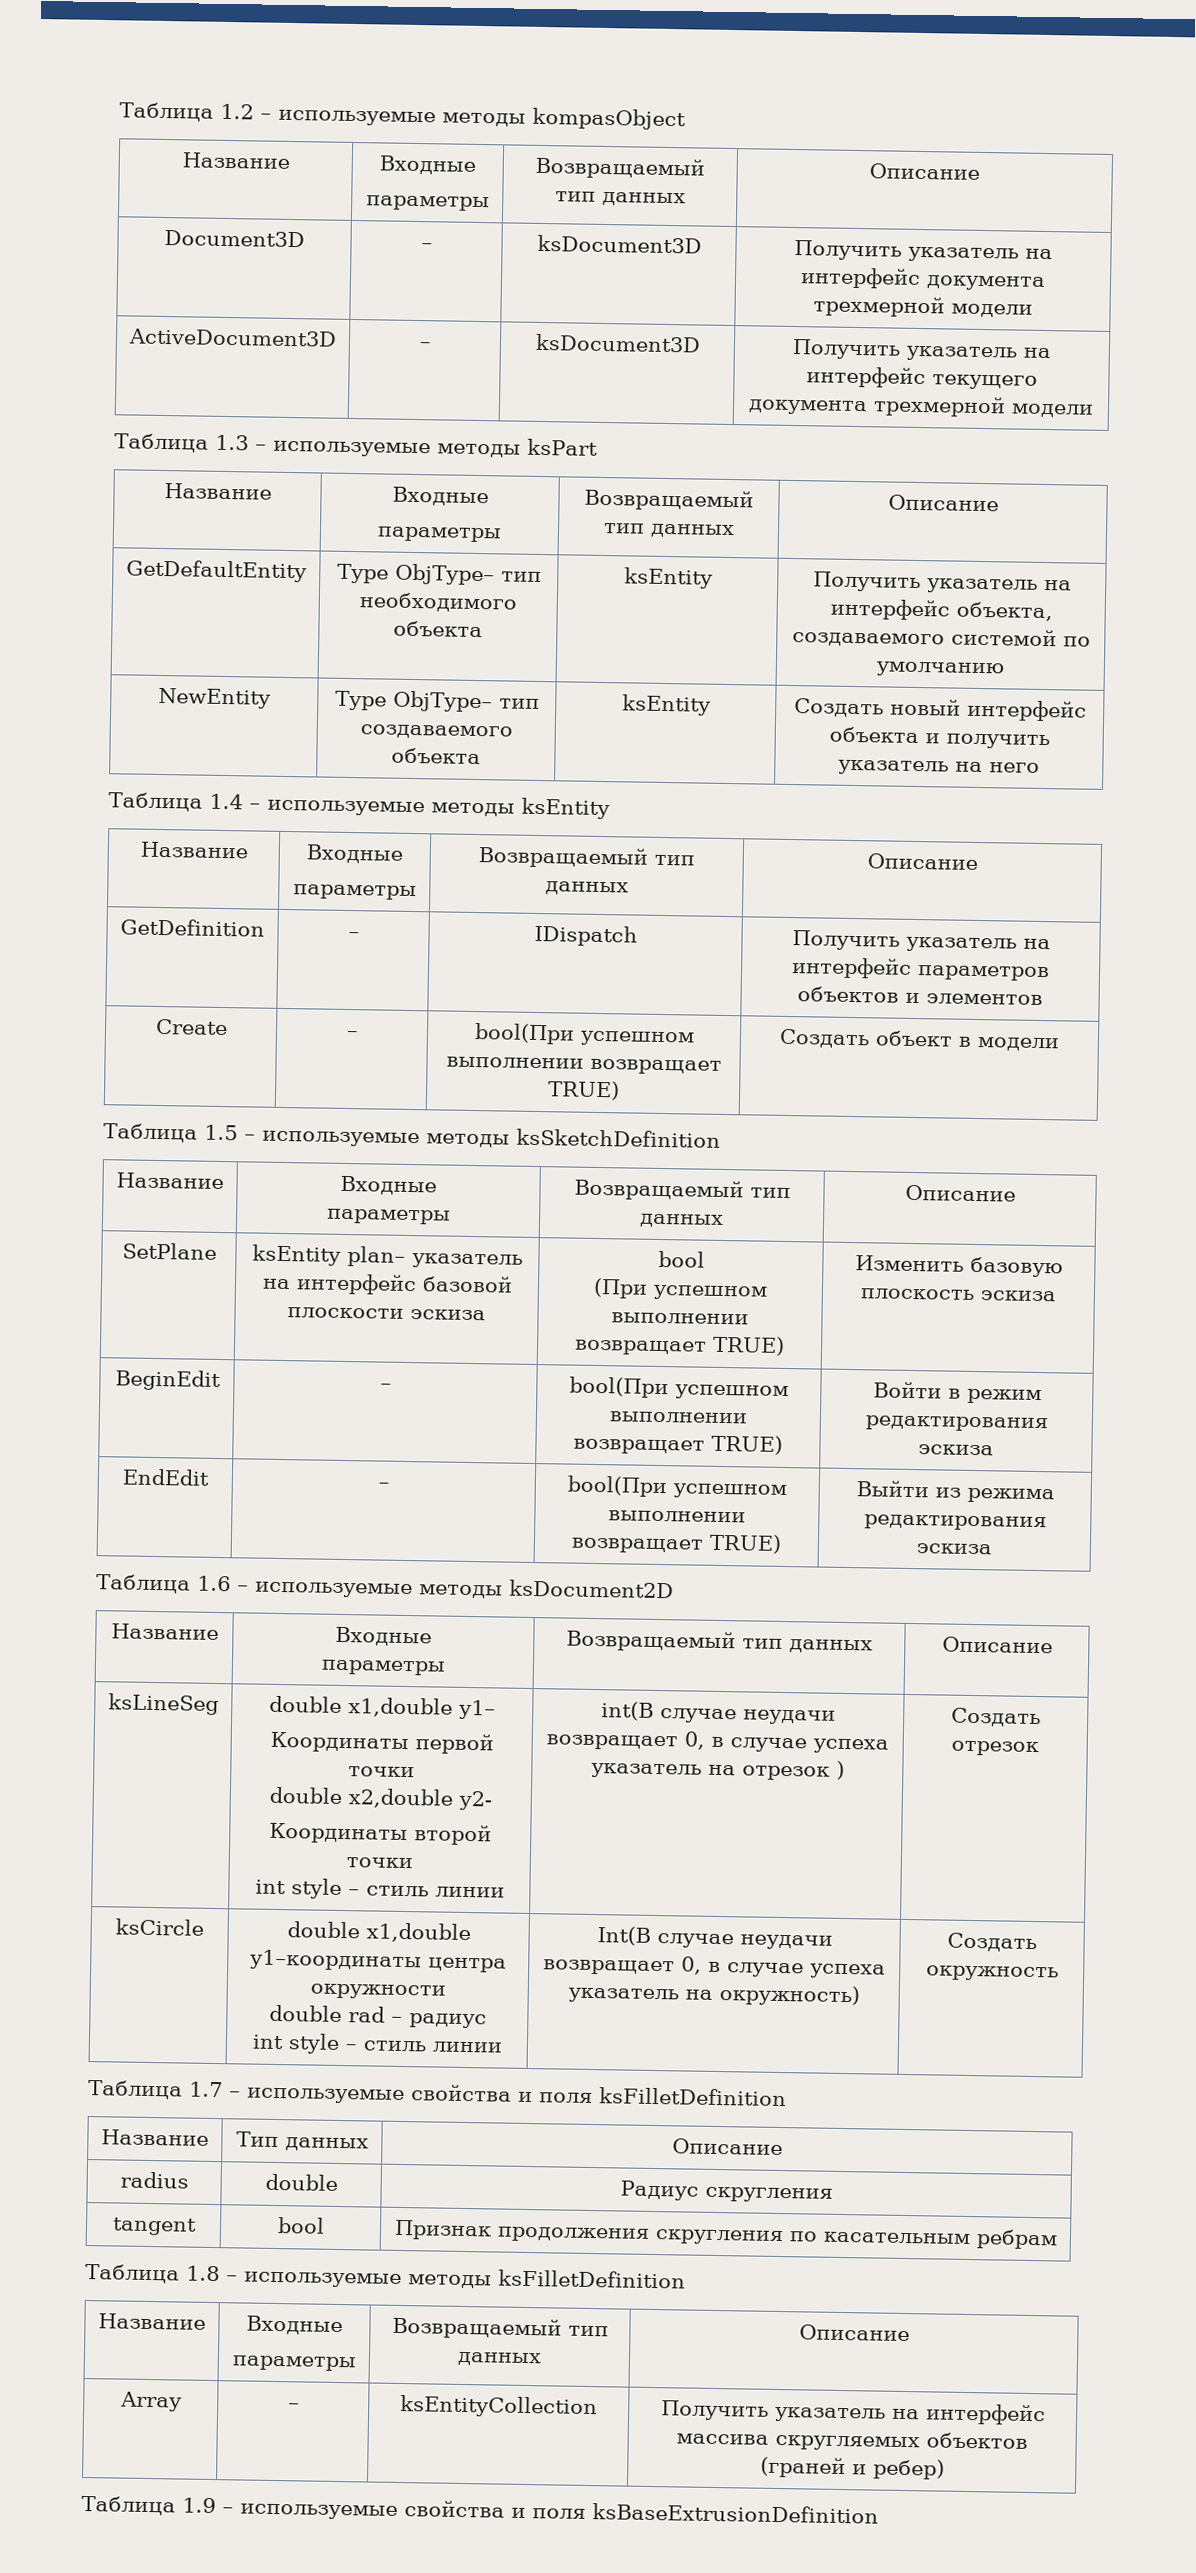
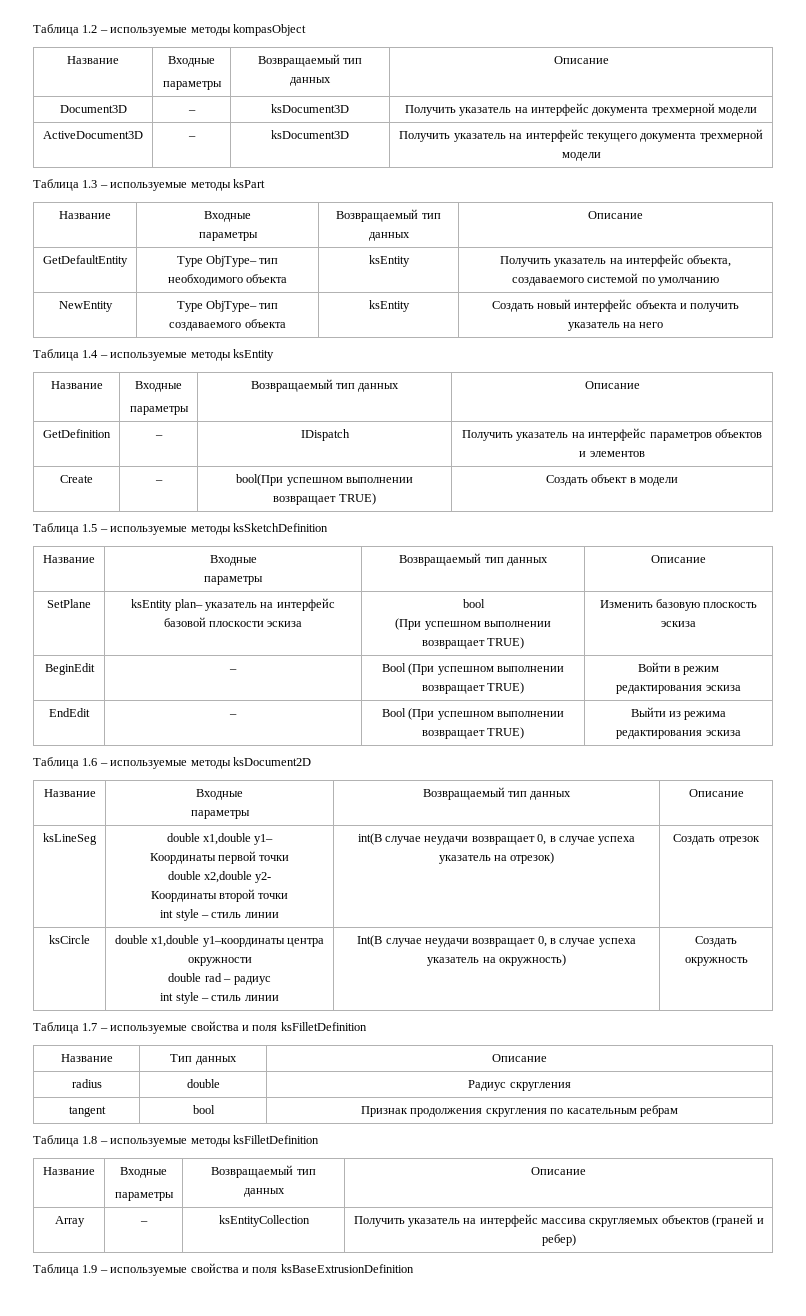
- BeginEdit | – | bool(При успешном выполнении возвращает TRUE) | Войти в режим редактирования эскиза
+ BeginEdit | – | Bool (При успешном выполнении возвращает TRUE) | Войти в режим редактирования эскиза
- EndEdit | – | bool(При успешном выполнении возвращает TRUE) | Выйти из режима редактирования эскиза
+ EndEdit | – | Bool (При успешном выполнении возвращает TRUE) | Выйти из режима редактирования эскиза
  ksLineSeg | double x1,double y1–
  Координаты первой точки
  double x2,double y2-
  Координаты второй точки
- int style – стиль линии | int(В случае неудачи возвращает 0, в случае успеха указатель на отрезок ) | Создать отрезок
+ int style – стиль линии | int(В случае неудачи возвращает 0, в случае успеха указатель на отрезок) | Создать отрезок

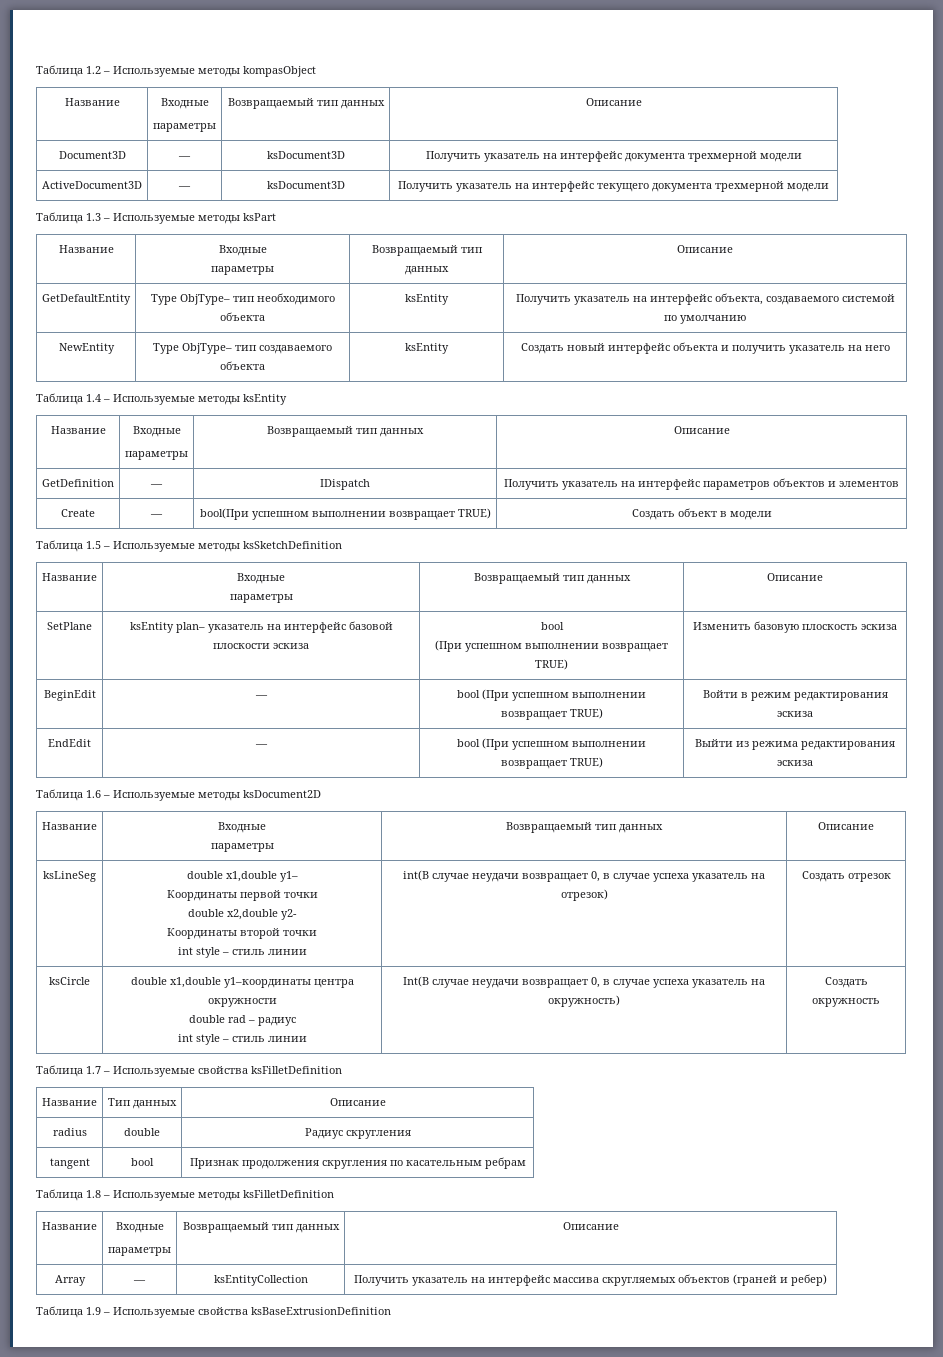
- Таблица 1.2 – используемые методы kompasObject
+ Таблица 1.2 – Используемые методы kompasObject
- Document3D | – | ksDocument3D | Получить указатель на интерфейс документа трехмерной модели
+ Document3D | — | ksDocument3D | Получить указатель на интерфейс документа трехмерной модели
- ActiveDocument3D | – | ksDocument3D | Получить указатель на интерфейс текущего документа трехмерной модели
+ ActiveDocument3D | — | ksDocument3D | Получить указатель на интерфейс текущего документа трехмерной модели
- Таблица 1.3 – используемые методы ksPart
+ Таблица 1.3 – Используемые методы ksPart
- Таблица 1.4 – используемые методы ksEntity
+ Таблица 1.4 – Используемые методы ksEntity
- GetDefinition | – | IDispatch | Получить указатель на интерфейс параметров объектов и элементов
+ GetDefinition | — | IDispatch | Получить указатель на интерфейс параметров объектов и элементов
- Create | – | bool(При успешном выполнении возвращает TRUE) | Создать объект в модели
+ Create | — | bool(При успешном выполнении возвращает TRUE) | Создать объект в модели
- Таблица 1.5 – используемые методы ksSketchDefinition
+ Таблица 1.5 – Используемые методы ksSketchDefinition
- BeginEdit | – | Bool (При успешном выполнении возвращает TRUE) | Войти в режим редактирования эскиза
+ BeginEdit | — | bool (При успешном выполнении возвращает TRUE) | Войти в режим редактирования эскиза
- EndEdit | – | Bool (При успешном выполнении возвращает TRUE) | Выйти из режима редактирования эскиза
+ EndEdit | — | bool (При успешном выполнении возвращает TRUE) | Выйти из режима редактирования эскиза
- Таблица 1.6 – используемые методы ksDocument2D
+ Таблица 1.6 – Используемые методы ksDocument2D
- Таблица 1.7 – используемые свойства и поля ksFilletDefinition
+ Таблица 1.7 – Используемые свойства ksFilletDefinition
- Таблица 1.8 – используемые методы ksFilletDefinition
+ Таблица 1.8 – Используемые методы ksFilletDefinition
- Array | – | ksEntityCollection | Получить указатель на интерфейс массива скругляемых объектов (граней и ребер)
+ Array | — | ksEntityCollection | Получить указатель на интерфейс массива скругляемых объектов (граней и ребер)
- Таблица 1.9 – используемые свойства и поля ksBaseExtrusionDefinition
+ Таблица 1.9 – Используемые свойства ksBaseExtrusionDefinition

